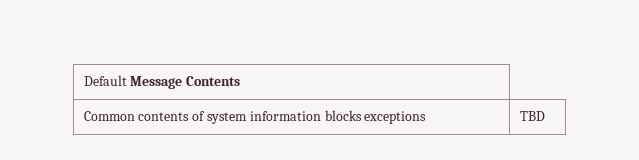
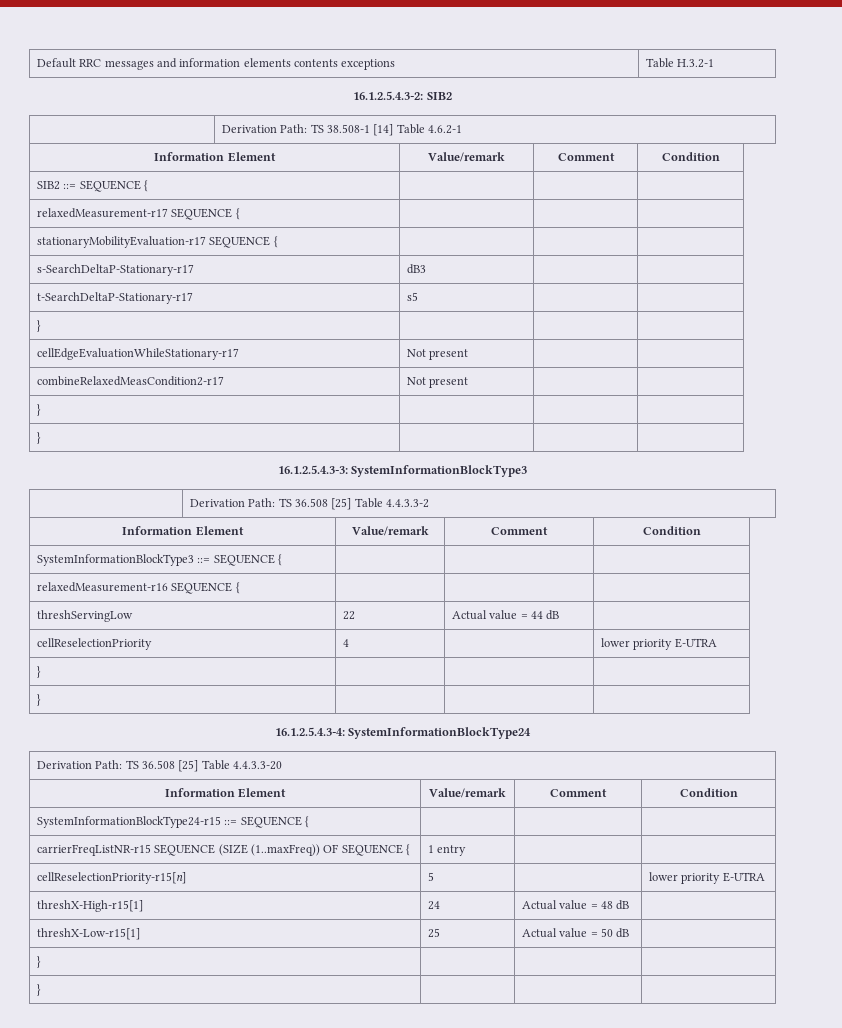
- Default Message Contents
- Common contents of system information blocks exceptions | TBD
+ Default RRC messages and information elements contents exceptions | Table H.3.2-1
+ 16.1.2.5.4.3-2: SIB2
+ | Derivation Path: TS 38.508-1 [14] Table 4.6.2-1
+ Information Element | Value/remark | Comment | Condition
+ SIB2 ::= SEQUENCE { | | |
+ relaxedMeasurement-r17 SEQUENCE { | | |
+ stationaryMobilityEvaluation-r17 SEQUENCE { | | |
+ s-SearchDeltaP-Stationary-r17 | dB3 | |
+ t-SearchDeltaP-Stationary-r17 | s5 | |
+ } | | |
+ cellEdgeEvaluationWhileStationary-r17 | Not present | |
+ combineRelaxedMeasCondition2-r17 | Not present | |
+ } | | |
+ } | | |
+ 16.1.2.5.4.3-3: SystemInformationBlockType3
+ | Derivation Path: TS 36.508 [25] Table 4.4.3.3-2
+ Information Element | Value/remark | Comment | Condition
+ SystemInformationBlockType3 ::= SEQUENCE { | | |
+ relaxedMeasurement-r16 SEQUENCE { | | |
+ threshServingLow | 22 | Actual value = 44 dB |
+ cellReselectionPriority | 4 | | lower priority E-UTRA
+ } | | |
+ } | | |
+ 16.1.2.5.4.3-4: SystemInformationBlockType24
+ Derivation Path: TS 36.508 [25] Table 4.4.3.3-20
+ Information Element | Value/remark | Comment | Condition
+ SystemInformationBlockType24-r15 ::= SEQUENCE { | | |
+ carrierFreqListNR-r15 SEQUENCE (SIZE (1..maxFreq)) OF SEQUENCE { | 1 entry | |
+ cellReselectionPriority-r15[n] | 5 | | lower priority E-UTRA
+ threshX-High-r15[1] | 24 | Actual value = 48 dB |
+ threshX-Low-r15[1] | 25 | Actual value = 50 dB |
+ } | | |
+ } | | |

